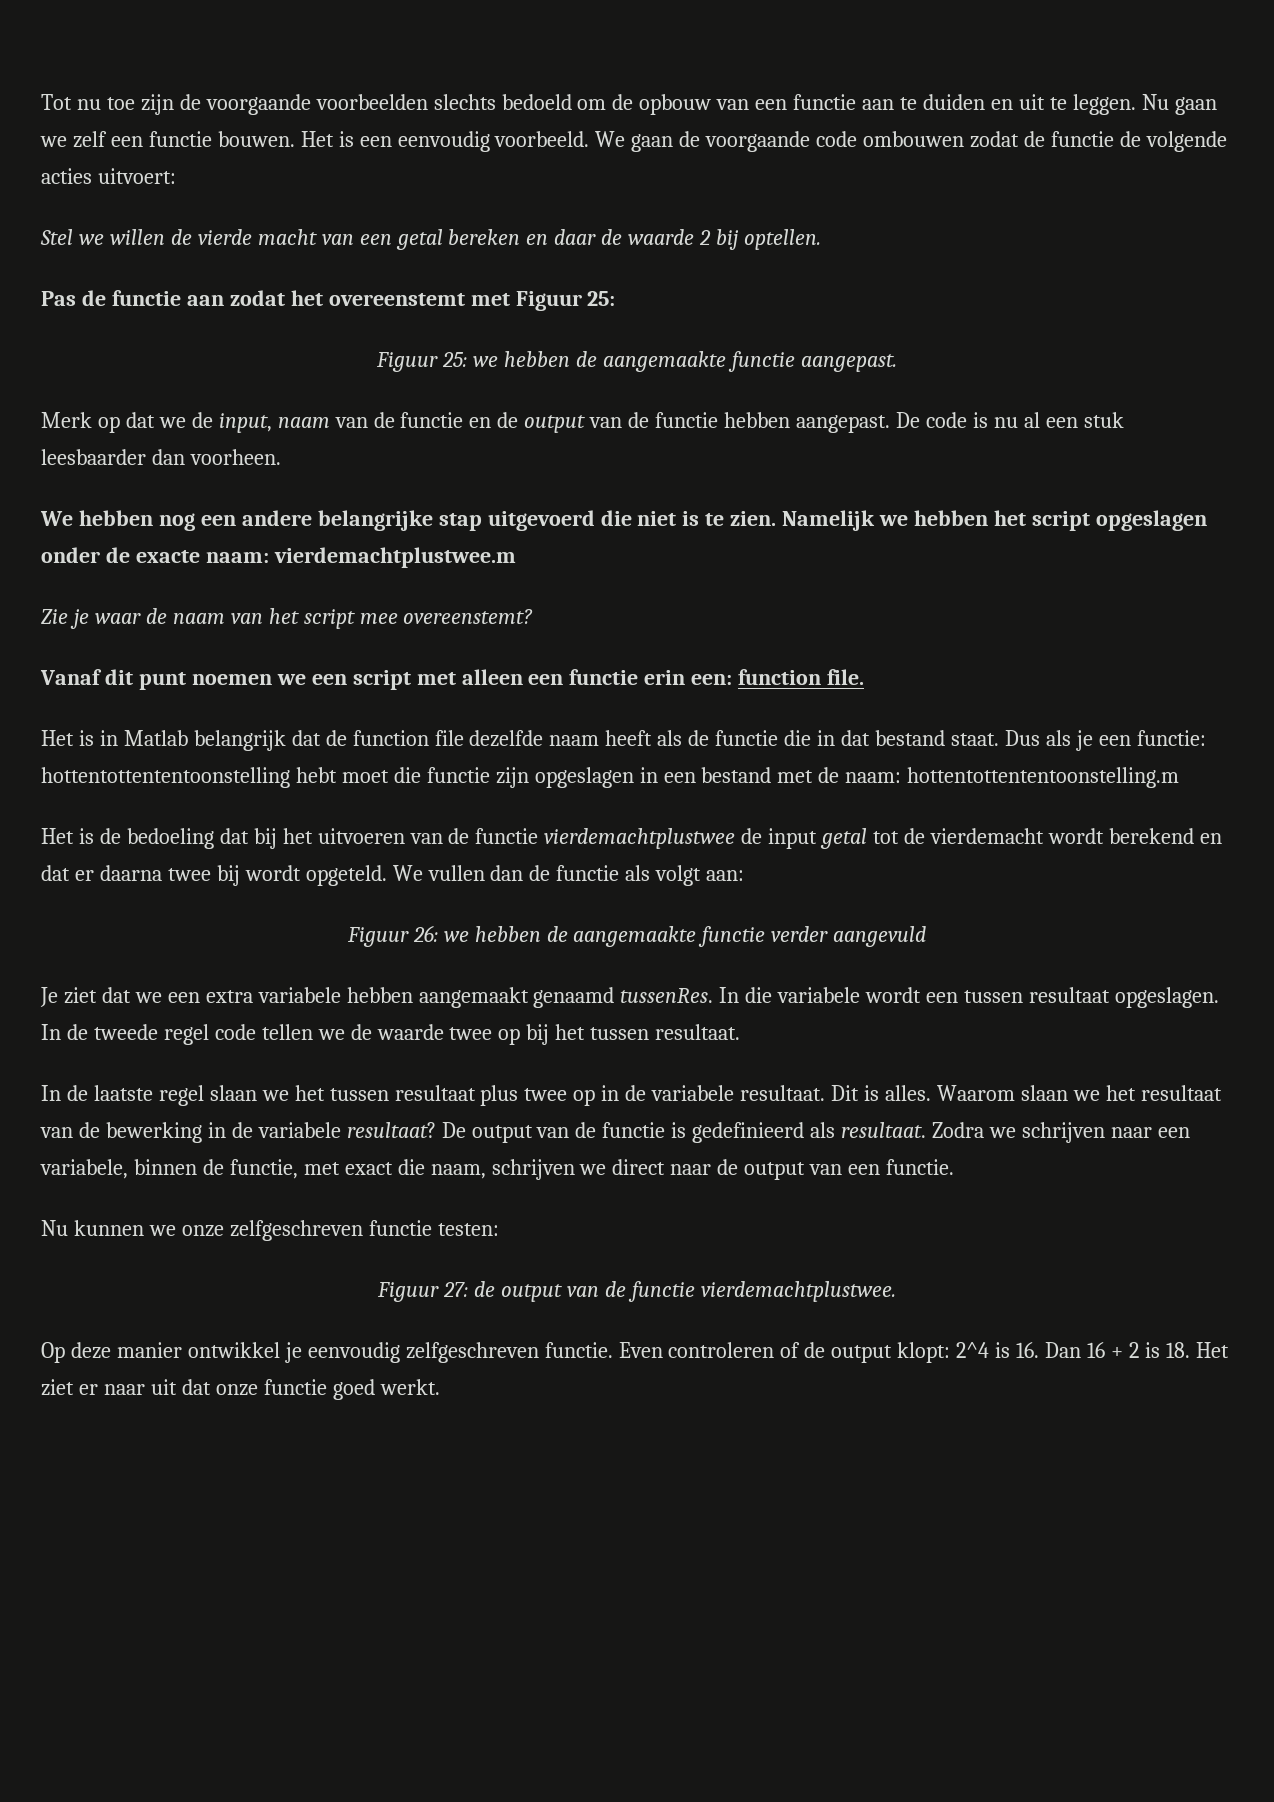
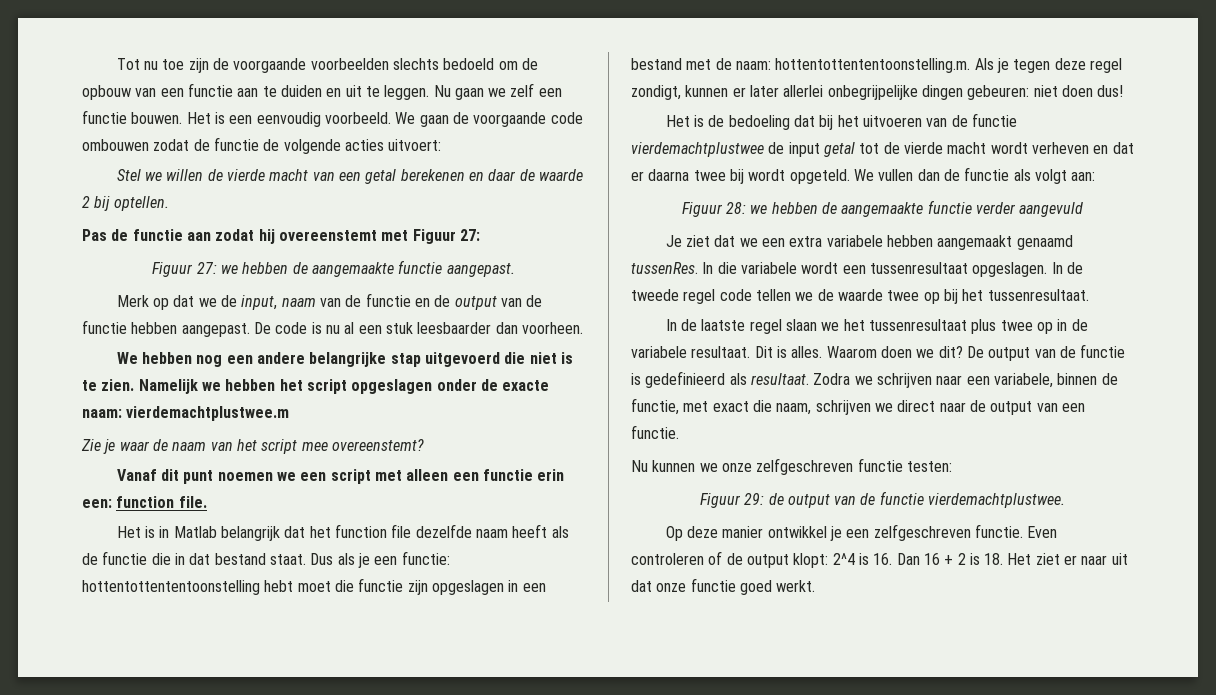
- Stel we willen de vierde macht van een getal bereken en daar de waarde 2 bij optellen.
+ Stel we willen de vierde macht van een getal berekenen en daar de waarde 2 bij optellen.
- Pas de functie aan zodat het overeenstemt met Figuur 25:
- Figuur 25: we hebben de aangemaakte functie aangepast.
+ Pas de functie aan zodat hij overeenstemt met Figuur 27:
+ Figuur 27: we hebben de aangemaakte functie aangepast.
- Het is in Matlab belangrijk dat de function file dezelfde naam heeft als de functie die in dat bestand staat.
+ Het is in Matlab belangrijk dat het function file dezelfde naam heeft als de functie die in dat bestand staat.
- Dus als je een functie: hottentottententoonstelling hebt moet die functie zijn opgeslagen in een bestand met de naam: hottentottententoonstelling.m
+ Dus als je een functie: hottentottententoonstelling hebt moet die functie zijn opgeslagen in een bestand met de naam: hottentottententoonstelling.m. Als je tegen deze regel zondigt, kunnen er later allerlei onbegrijpelijke dingen gebeuren: niet doen dus!
- Het is de bedoeling dat bij het uitvoeren van de functie vierdemachtplustwee de input getal tot de vierdemacht wordt berekend en dat er daarna twee bij wordt opgeteld.
+ Het is de bedoeling dat bij het uitvoeren van de functie vierdemachtplustwee de input getal tot de vierde macht wordt verheven en dat er daarna twee bij wordt opgeteld.
- Figuur 26: we hebben de aangemaakte functie verder aangevuld
+ Figuur 28: we hebben de aangemaakte functie verder aangevuld
- In die variabele wordt een tussen resultaat opgeslagen.
+ In die variabele wordt een tussenresultaat opgeslagen.
- In de tweede regel code tellen we de waarde twee op bij het tussen resultaat.
+ In de tweede regel code tellen we de waarde twee op bij het tussenresultaat.
- In de laatste regel slaan we het tussen resultaat plus twee op in de variabele resultaat.
+ In de laatste regel slaan we het tussenresultaat plus twee op in de variabele resultaat.
- Waarom slaan we het resultaat van de bewerking in de variabele resultaat?
+ Waarom doen we dit?
- Figuur 27: de output van de functie vierdemachtplustwee.
+ Figuur 29: de output van de functie vierdemachtplustwee.
- Op deze manier ontwikkel je eenvoudig zelfgeschreven functie.
+ Op deze manier ontwikkel je een zelfgeschreven functie.

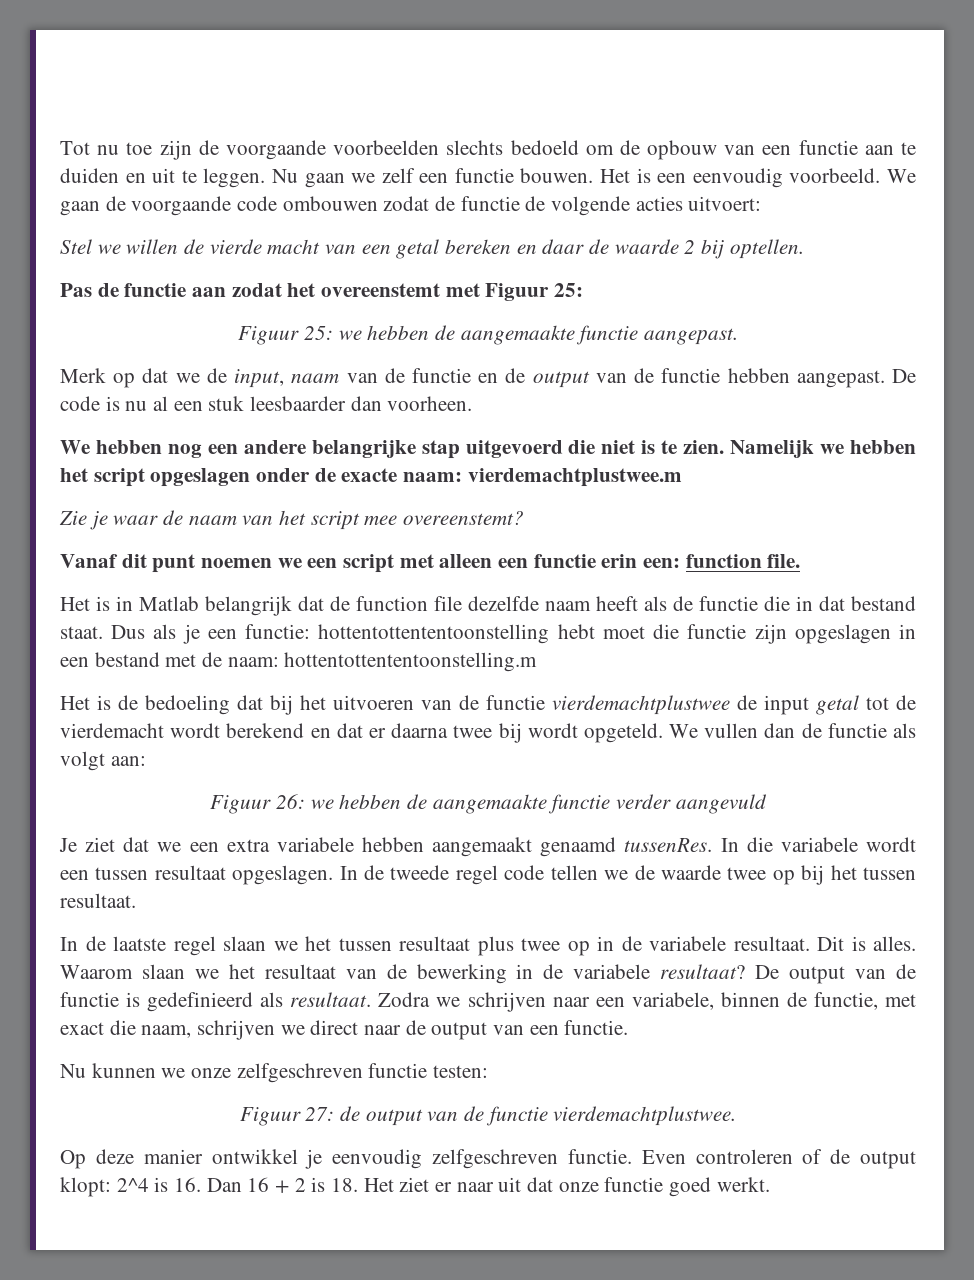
- Stel we willen de vierde macht van een getal berekenen en daar de waarde 2 bij optellen.
+ Stel we willen de vierde macht van een getal bereken en daar de waarde 2 bij optellen.
- Pas de functie aan zodat hij overeenstemt met Figuur 27:
- Figuur 27: we hebben de aangemaakte functie aangepast.
+ Pas de functie aan zodat het overeenstemt met Figuur 25:
+ Figuur 25: we hebben de aangemaakte functie aangepast.
- Het is in Matlab belangrijk dat het function file dezelfde naam heeft als de functie die in dat bestand staat.
+ Het is in Matlab belangrijk dat de function file dezelfde naam heeft als de functie die in dat bestand staat.
- Dus als je een functie: hottentottententoonstelling hebt moet die functie zijn opgeslagen in een bestand met de naam: hottentottententoonstelling.m. Als je tegen deze regel zondigt, kunnen er later allerlei onbegrijpelijke dingen gebeuren: niet doen dus!
+ Dus als je een functie: hottentottententoonstelling hebt moet die functie zijn opgeslagen in een bestand met de naam: hottentottententoonstelling.m
- Het is de bedoeling dat bij het uitvoeren van de functie vierdemachtplustwee de input getal tot de vierde macht wordt verheven en dat er daarna twee bij wordt opgeteld.
+ Het is de bedoeling dat bij het uitvoeren van de functie vierdemachtplustwee de input getal tot de vierdemacht wordt berekend en dat er daarna twee bij wordt opgeteld.
- Figuur 28: we hebben de aangemaakte functie verder aangevuld
+ Figuur 26: we hebben de aangemaakte functie verder aangevuld
- In die variabele wordt een tussenresultaat opgeslagen.
+ In die variabele wordt een tussen resultaat opgeslagen.
- In de tweede regel code tellen we de waarde twee op bij het tussenresultaat.
+ In de tweede regel code tellen we de waarde twee op bij het tussen resultaat.
- In de laatste regel slaan we het tussenresultaat plus twee op in de variabele resultaat.
+ In de laatste regel slaan we het tussen resultaat plus twee op in de variabele resultaat.
- Waarom doen we dit?
+ Waarom slaan we het resultaat van de bewerking in de variabele resultaat?
- Figuur 29: de output van de functie vierdemachtplustwee.
+ Figuur 27: de output van de functie vierdemachtplustwee.
- Op deze manier ontwikkel je een zelfgeschreven functie.
+ Op deze manier ontwikkel je eenvoudig zelfgeschreven functie.

